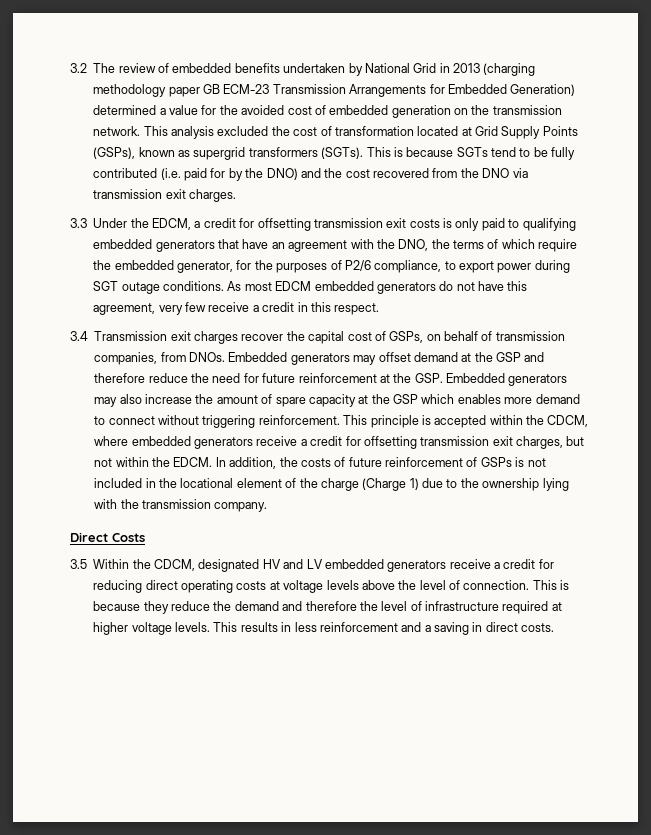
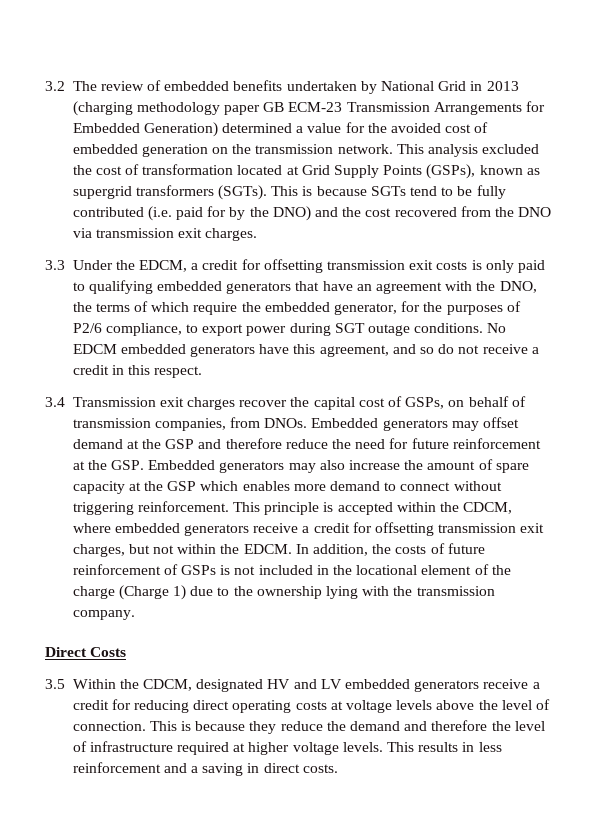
- As most EDCM embedded generators do not have this agreement, very few receive a credit in this respect.
+ No EDCM embedded generators have this agreement, and so do not receive a credit in this respect.

